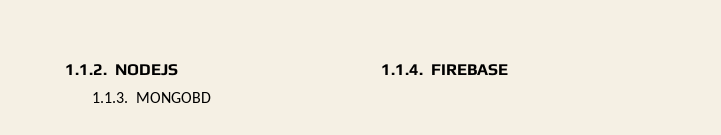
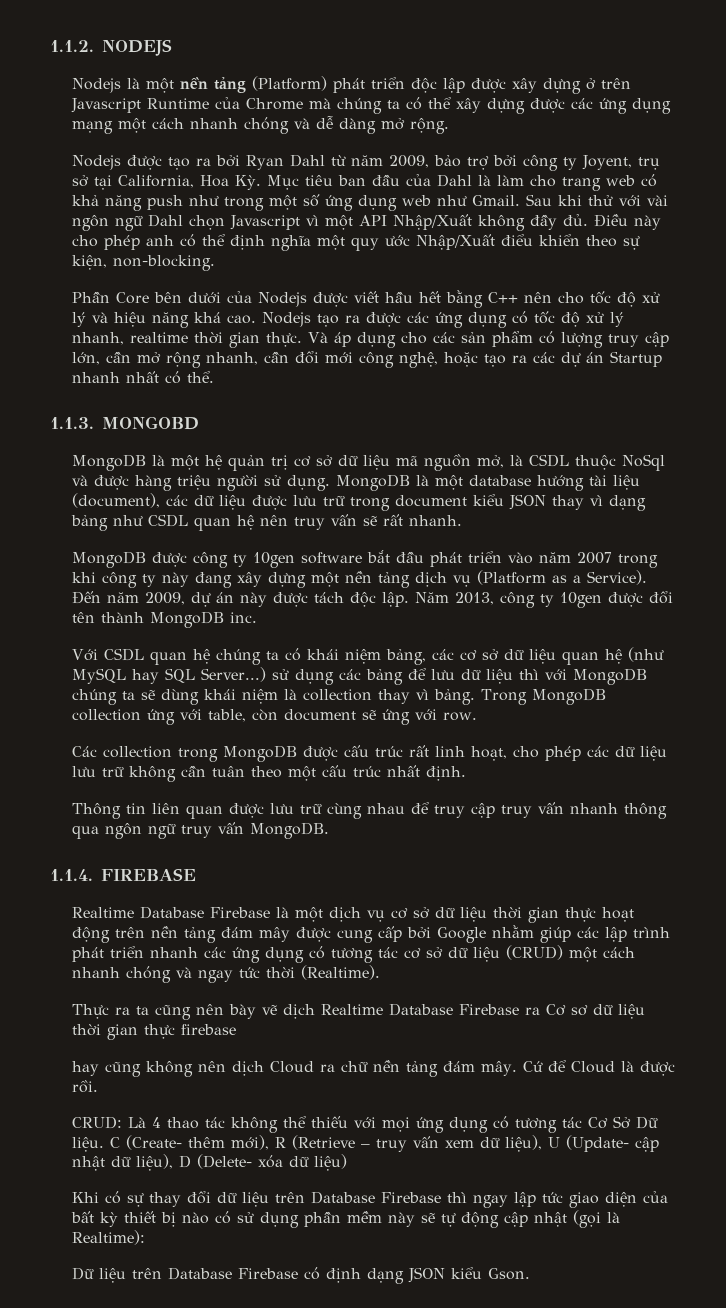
+ Nodejs là một nền tảng (Platform) phát triển độc lập được xây dựng ở trên Javascript Runtime của Chrome mà chúng ta có thể xây dựng được các ứng dụng mạng một cách nhanh chóng và dễ dàng mở rộng.
+ Nodejs được tạo ra bởi Ryan Dahl từ năm 2009, bảo trợ bởi công ty Joyent, trụ sở tại California, Hoa Kỳ. Mục tiêu ban đầu của Dahl là làm cho trang web có khả năng push như trong một số ứng dụng web như Gmail. Sau khi thử với vài ngôn ngữ Dahl chọn Javascript vì một API Nhập/Xuất không đầy đủ. Điều này cho phép anh có thể định nghĩa một quy ước Nhập/Xuất điểu khiển theo sự kiện, non-blocking.
+ Phần Core bên dưới của Nodejs được viết hầu hết bằng C++ nên cho tốc độ xử lý và hiệu năng khá cao. Nodejs tạo ra được các ứng dụng có tốc độ xử lý nhanh, realtime thời gian thực. Và áp dụng cho các sản phẩm có lượng truy cập lớn, cần mở rộng nhanh, cần đổi mới công nghệ, hoặc tạo ra các dự án Startup nhanh nhất có thể.
  1.1.3. MONGOBD
+ MongoDB là một hệ quản trị cơ sở dữ liệu mã nguồn mở, là CSDL thuộc NoSql và được hàng triệu người sử dụng. MongoDB là một database hướng tài liệu (document), các dữ liệu được lưu trữ trong document kiểu JSON thay vì dạng bảng như CSDL quan hệ nên truy vấn sẽ rất nhanh.
+ MongoDB được công ty 10gen software bắt đầu phát triển vào năm 2007 trong khi công ty này đang xây dựng một nền tảng dịch vụ (Platform as a Service). Đến năm 2009, dự án này được tách độc lập. Năm 2013, công ty 10gen được đổi tên thành MongoDB inc.
+ Với CSDL quan hệ chúng ta có khái niệm bảng, các cơ sở dữ liệu quan hệ (như MySQL hay SQL Server...) sử dụng các bảng để lưu dữ liệu thì với MongoDB chúng ta sẽ dùng khái niệm là collection thay vì bảng. Trong MongoDB collection ứng với table, còn document sẽ ứng với row.
+ Các collection trong MongoDB được cấu trúc rất linh hoạt, cho phép các dữ liệu lưu trữ không cần tuân theo một cấu trúc nhất định.
+ Thông tin liên quan được lưu trữ cùng nhau để truy cập truy vấn nhanh thông qua ngôn ngữ truy vấn MongoDB.
  1.1.4. FIREBASE
+ Realtime Database Firebase là một dịch vụ cơ sở dữ liệu thời gian thực hoạt động trên nền tảng đám mây được cung cấp bởi Google nhằm giúp các lập trình phát triển nhanh các ứng dụng có tương tác cơ sở dữ liệu (CRUD) một cách nhanh chóng và ngay tức thời (Realtime).
+ Thực ra ta cũng nên bày vẽ dịch Realtime Database Firebase ra Cơ sơ dữ liệu thời gian thực firebase
+ hay cũng không nên dịch Cloud ra chữ nền tảng đám mây. Cứ để Cloud là được rồi.
+ CRUD: Là 4 thao tác không thể thiếu với mọi ứng dụng có tương tác Cơ Sở Dữ liệu. C (Create- thêm mới), R (Retrieve – truy vấn xem dữ liệu), U (Update- cập nhật dữ liệu), D (Delete- xóa dữ liệu)
+ Khi có sự thay đổi dữ liệu trên Database Firebase thì ngay lập tức giao diện của bất kỳ thiết bị nào có sử dụng phần mềm này sẽ tự động cập nhật (gọi là Realtime):
+ Dữ liệu trên Database Firebase có định dạng JSON kiểu Gson.

